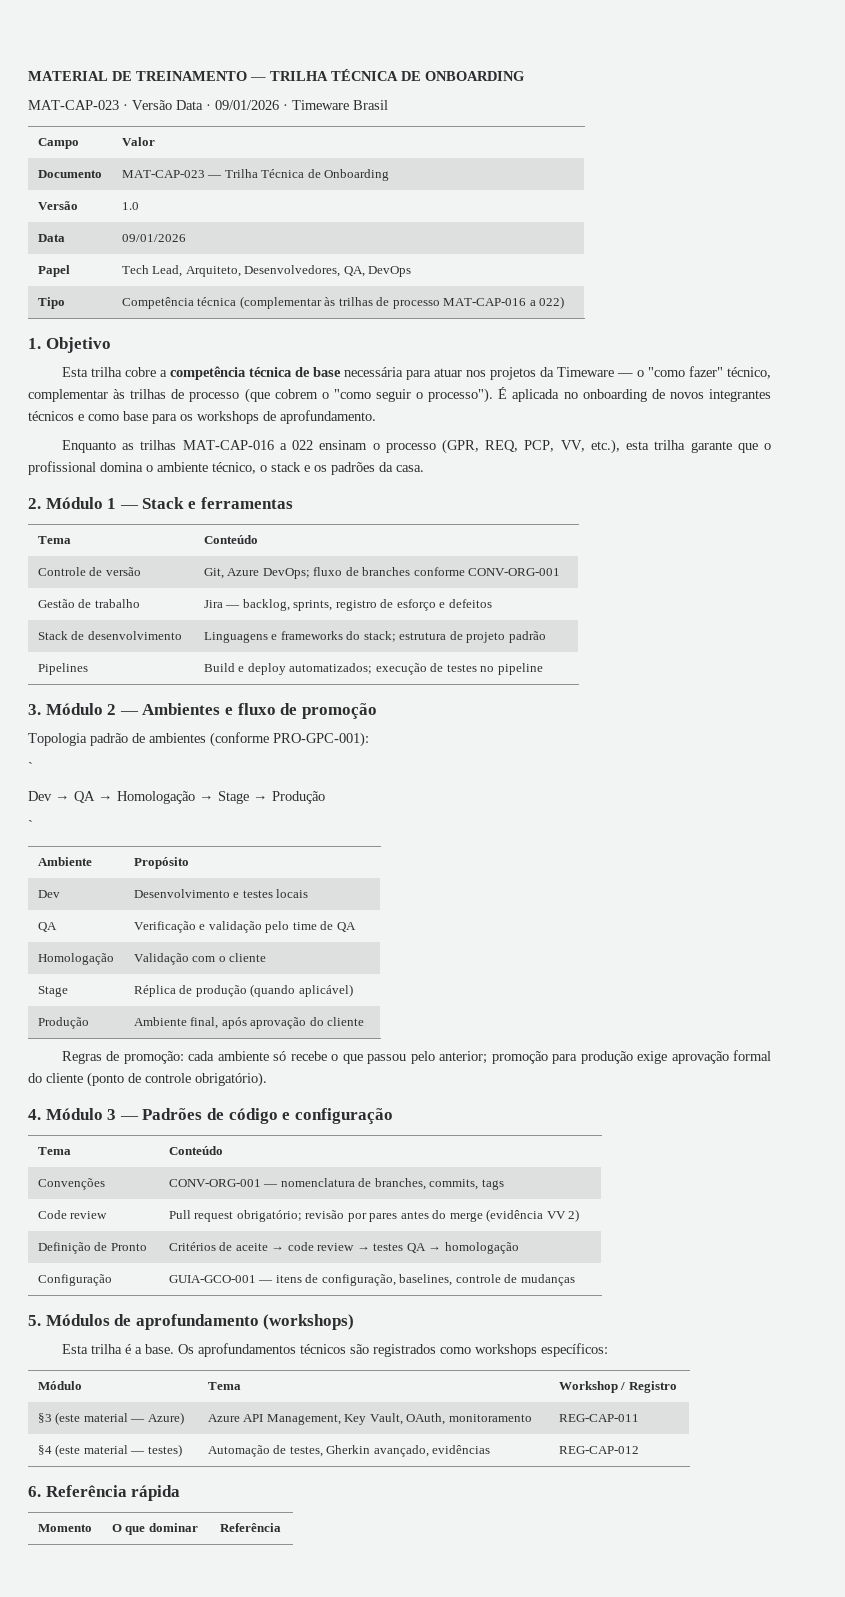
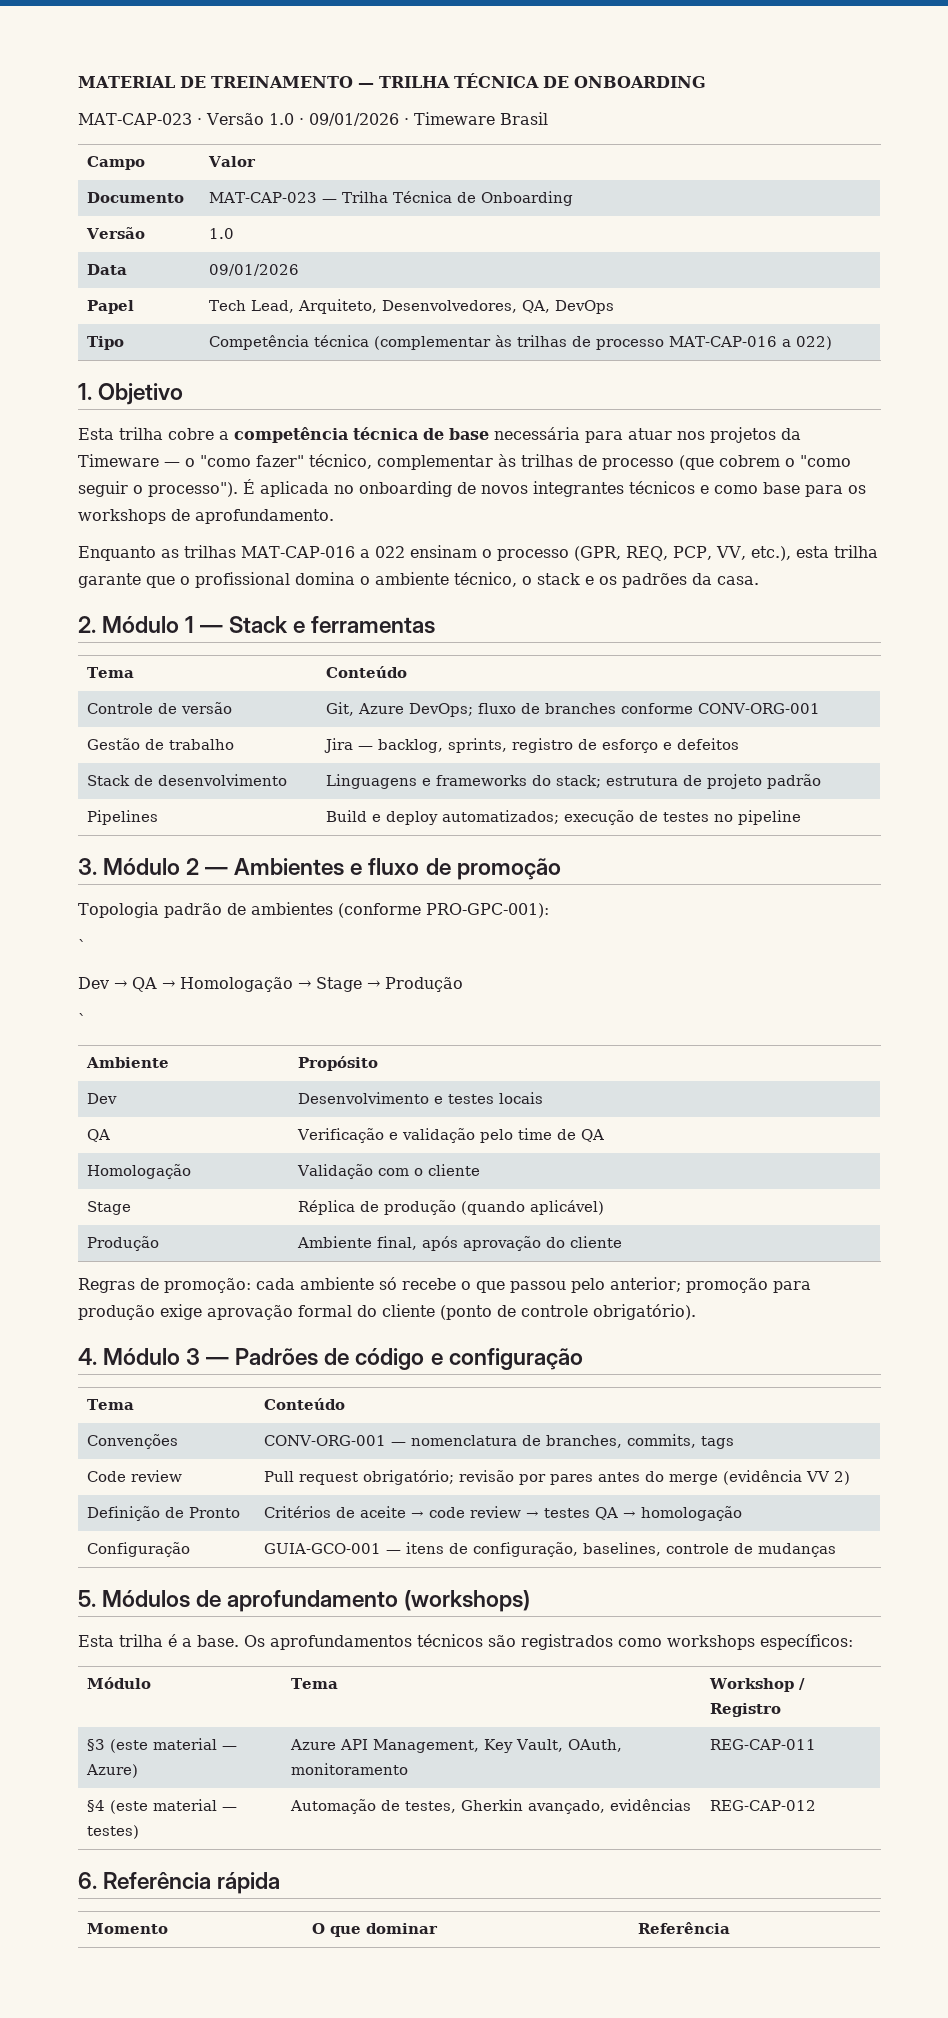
- MAT-CAP-023 · Versão Data · 09/01/2026 · Timeware Brasil
+ MAT-CAP-023 · Versão 1.0 · 09/01/2026 · Timeware Brasil

